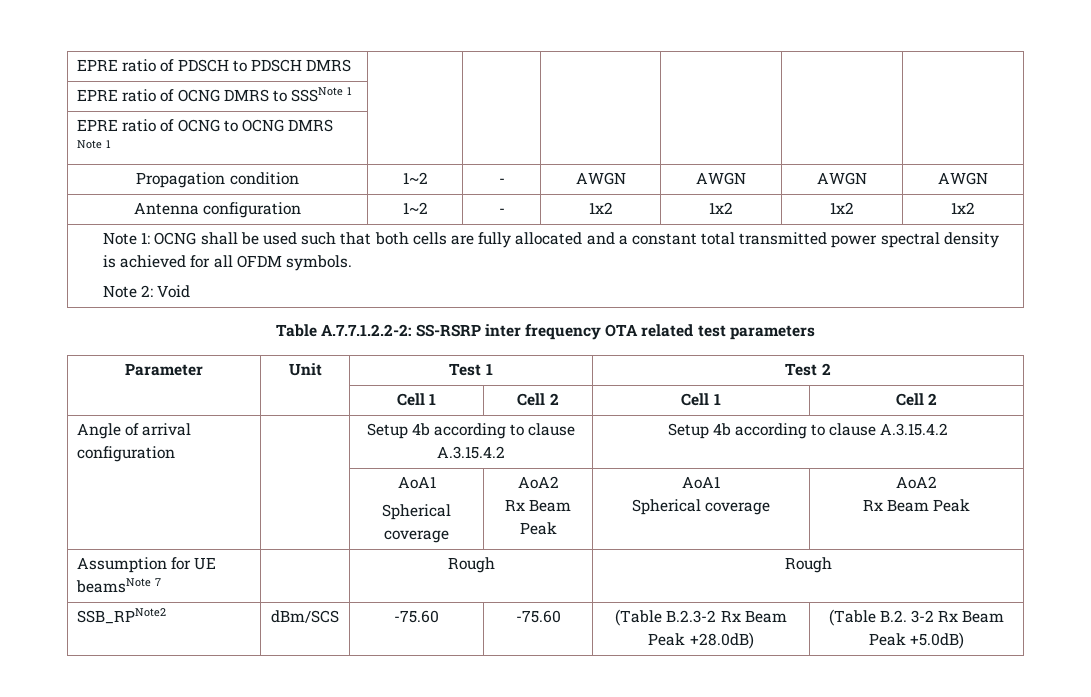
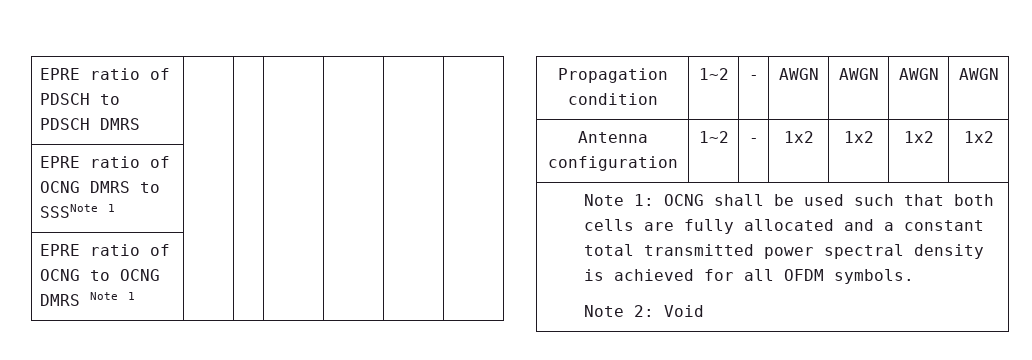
- Table A.7.7.1.2.2-2: SS-RSRP inter frequency OTA related test parameters
- Parameter | Unit | Test 1 | Test 2
- | | Cell 1 | Cell 2 | Cell 1 | Cell 2
- Angle of arrival configuration | | Setup 4b according to clause A.3.15.4.2 | Setup 4b according to clause A.3.15.4.2
- | | AoA1
- Spherical coverage | AoA2
- Rx Beam Peak | AoA1
- Spherical coverage | AoA2
- Rx Beam Peak
- Assumption for UE beamsNote 7 | | Rough | Rough
- SSB_RPNote2 | dBm/SCS | -75.60 | -75.60 | (Table B.2.3-2 Rx Beam Peak +28.0dB) | (Table B.2. 3-2 Rx Beam Peak +5.0dB)

